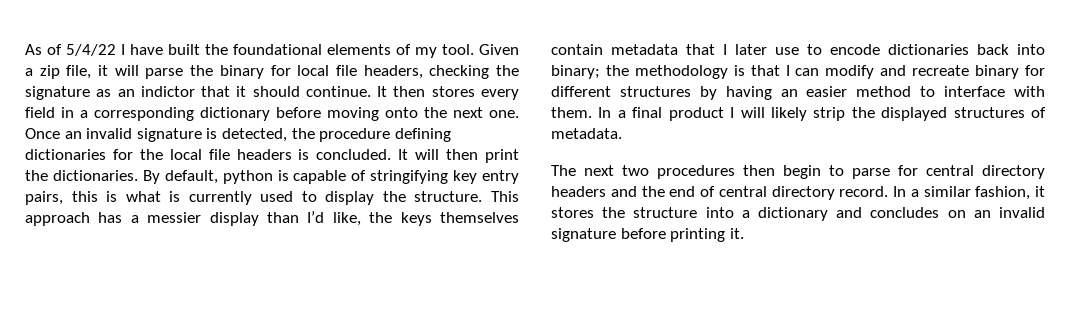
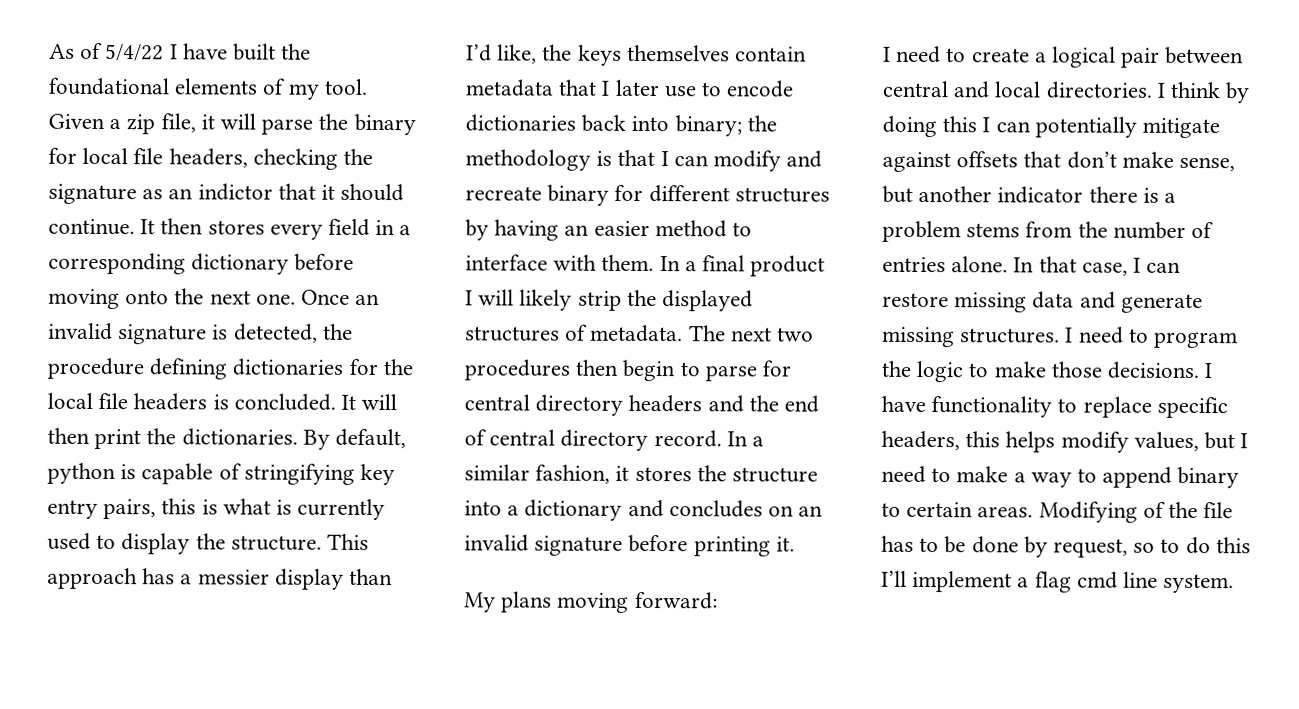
- In a final product I will likely strip the displayed structures of metadata.
- The next two procedures then begin to parse for central directory headers and the end of central directory record.
+ In a final product I will likely strip the displayed structures of metadata. The next two procedures then begin to parse for central directory headers and the end of central directory record.
+ My plans moving forward:
+ I need to create a logical pair between central and local directories. I think by doing this I can potentially mitigate against offsets that don’t make sense, but another indicator there is a problem stems from the number of entries alone. In that case, I can restore missing data and generate missing structures. I need to program the logic to make those decisions. I have functionality to replace specific headers, this helps modify values, but I need to make a way to append binary to certain areas. Modifying of the file has to be done by request, so to do this I’ll implement a flag cmd line system.

